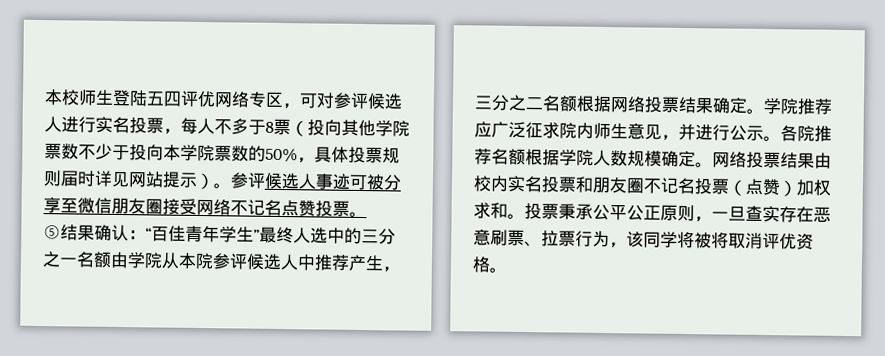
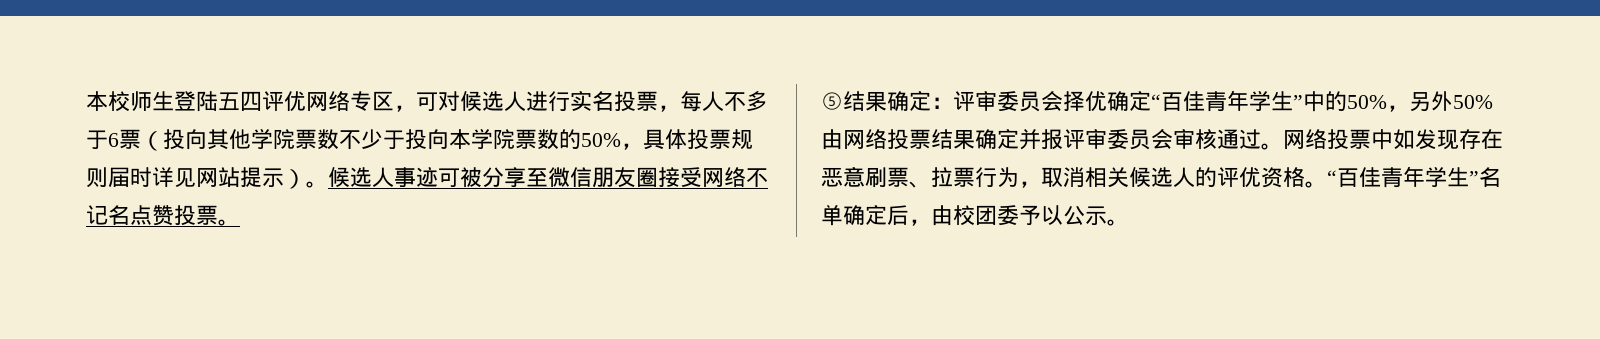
- 本校师生登陆五四评优网络专区，可对参评候选人进行实名投票，每人不多于8票（投向其他学院票数不少于投向本学院票数的50%，具体投票规则届时详见网站提示）。
+ 本校师生登陆五四评优网络专区，可对候选人进行实名投票，每人不多于6票（投向其他学院票数不少于投向本学院票数的50%，具体投票规则届时详见网站提示）。
- 参评候选人事迹可被分享至微信朋友圈接受网络不记名点赞投票。
+ 候选人事迹可被分享至微信朋友圈接受网络不记名点赞投票。
- ⑤结果确认：“百佳青年学生”最终人选中的三分之一名额由学院从本院参评候选人中推荐产生，三分之二名额根据网络投票结果确定。学院推荐应广泛征求院内师生意见，并进行公示。各院推荐名额根据学院人数规模确定。网络投票结果由校内实名投票和朋友圈不记名投票（点赞）加权求和。投票秉承公平公正原则，一旦查实存在恶意刷票、拉票行为，该同学将被将取消评优资格。
+ ⑤结果确定：评审委员会择优确定“百佳青年学生”中的50%，另外50%由网络投票结果确定并报评审委员会审核通过。网络投票中如发现存在恶意刷票、拉票行为，取消相关候选人的评优资格。“百佳青年学生”名单确定后，由校团委予以公示。

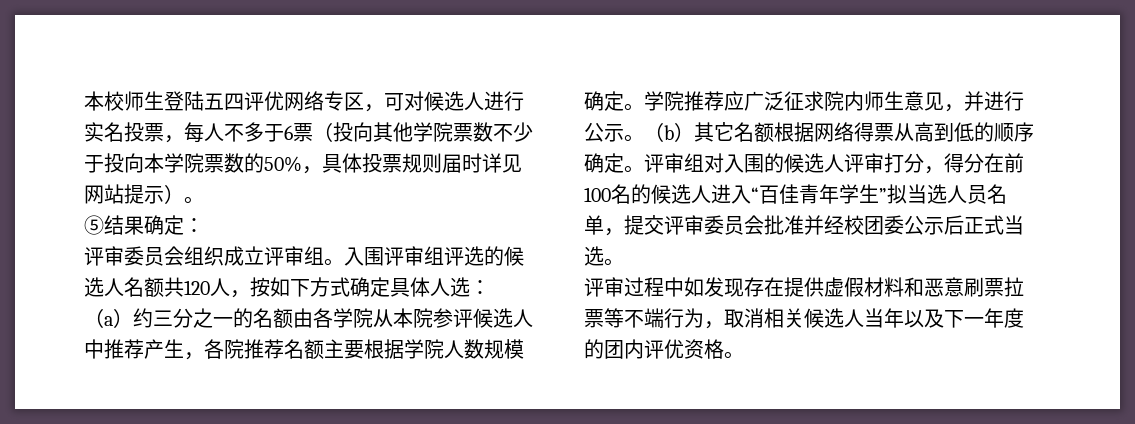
- 候选人事迹可被分享至微信朋友圈接受网络不记名点赞投票。
- ⑤结果确定：评审委员会择优确定“百佳青年学生”中的50%，另外50%由网络投票结果确定并报评审委员会审核通过。网络投票中如发现存在恶意刷票、拉票行为，取消相关候选人的评优资格。“百佳青年学生”名单确定后，由校团委予以公示。
+ ⑤结果确定：
+ 评审委员会组织成立评审组。入围评审组评选的候选人名额共120人，按如下方式确定具体人选：（a）约三分之一的名额由各学院从本院参评候选人中推荐产生，各院推荐名额主要根据学院人数规模确定。学院推荐应广泛征求院内师生意见，并进行公示。（b）其它名额根据网络得票从高到低的顺序确定。评审组对入围的候选人评审打分，得分在前100名的候选人进入“百佳青年学生”拟当选人员名单，提交评审委员会批准并经校团委公示后正式当选。
+ 评审过程中如发现存在提供虚假材料和恶意刷票拉票等不端行为，取消相关候选人当年以及下一年度的团内评优资格。

